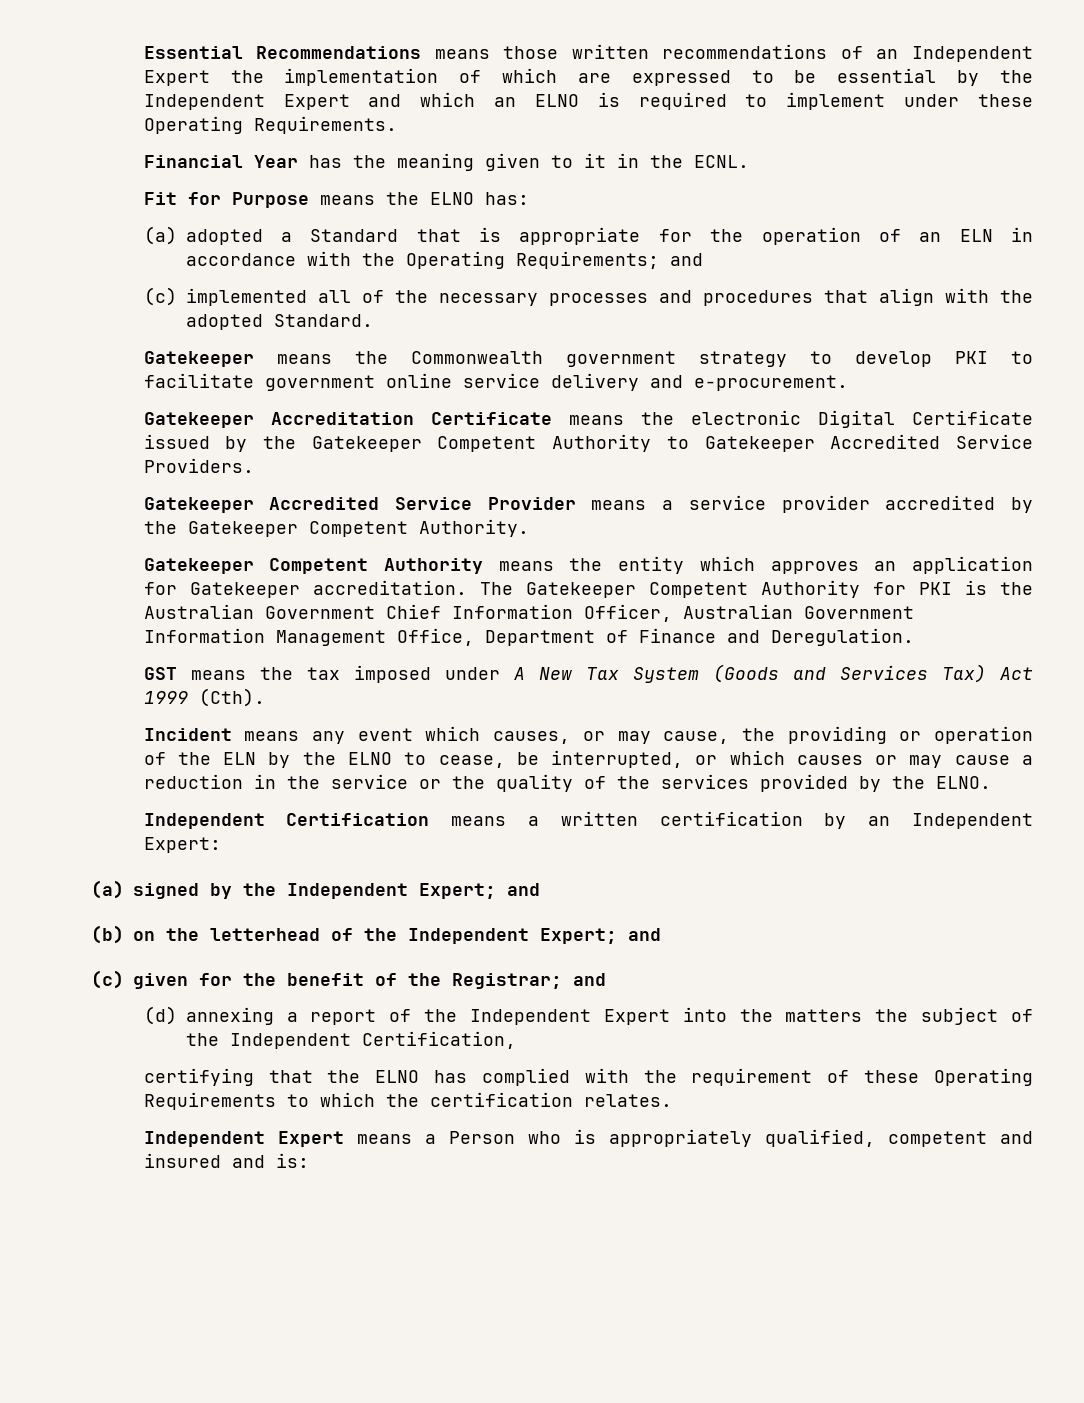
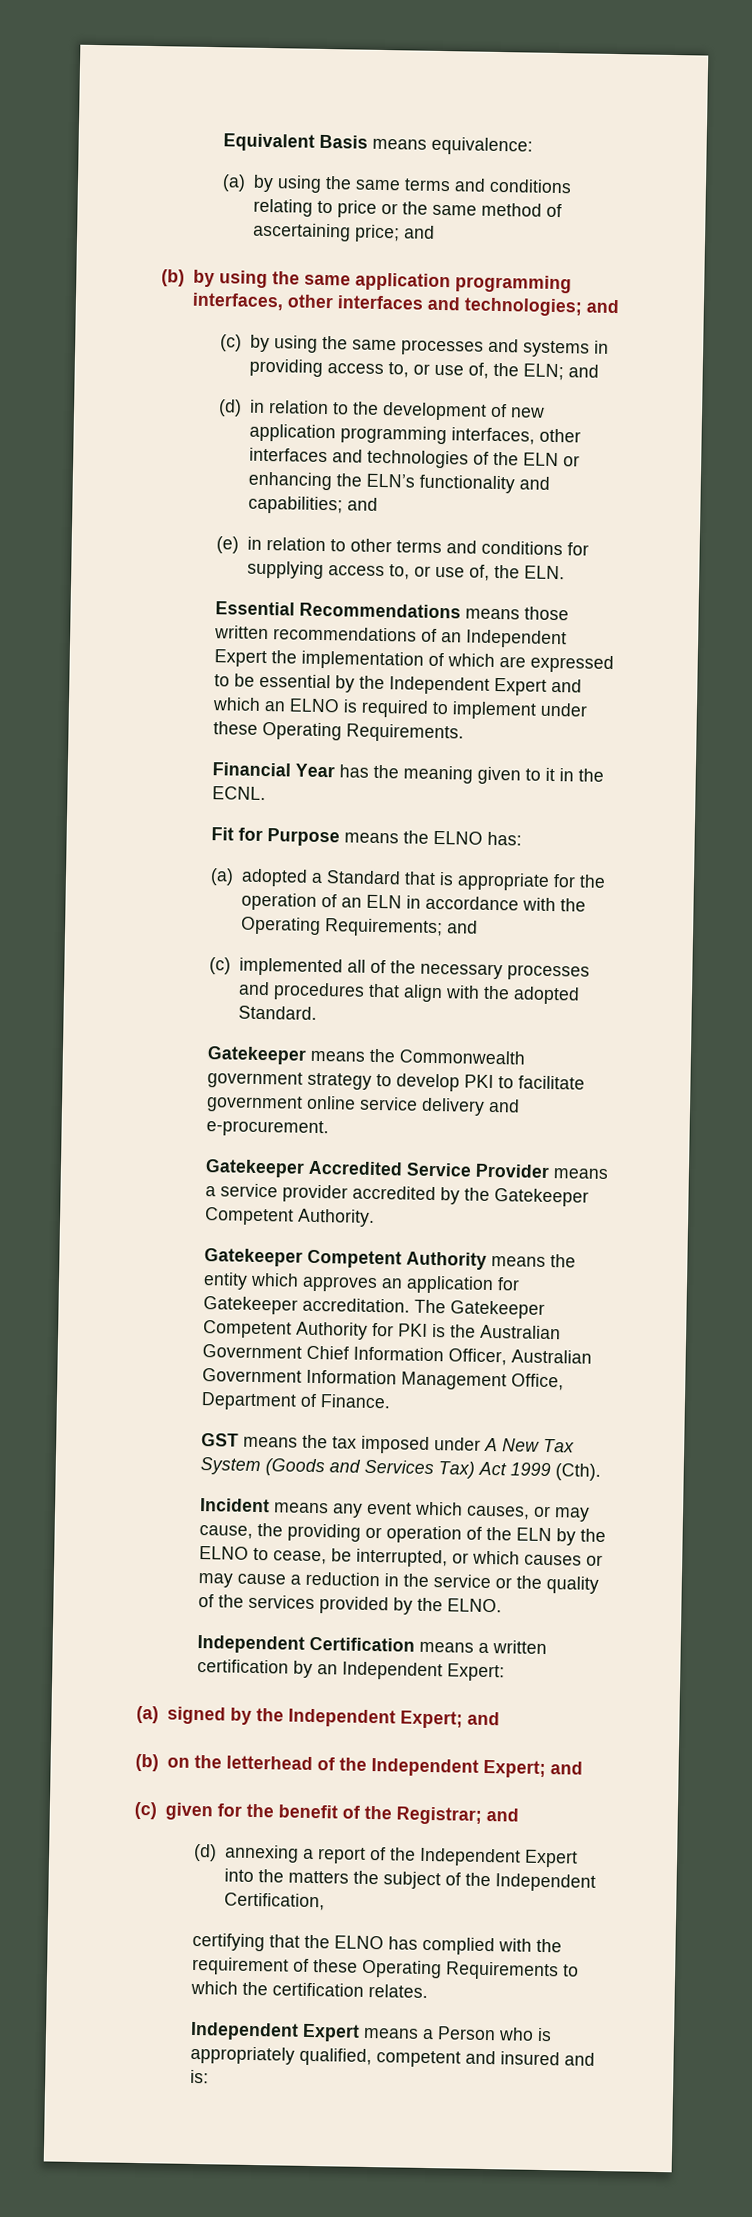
+ Equivalent Basis means equivalence:
+ (a) by using the same terms and conditions relating to price or the same method of ascertaining price; and
+ (b) by using the same application programming interfaces, other interfaces and technologies; and
+ (c) by using the same processes and systems in providing access to, or use of, the ELN; and
+ (d) in relation to the development of new application programming interfaces, other interfaces and technologies of the ELN or enhancing the ELN’s functionality and capabilities; and
+ (e) in relation to other terms and conditions for supplying access to, or use of, the ELN.
- Gatekeeper Accreditation Certificate means the electronic Digital Certificate issued by the Gatekeeper Competent Authority to Gatekeeper Accredited Service Providers.
- The Gatekeeper Competent Authority for PKI is the Australian Government Chief Information Officer, Australian Government Information Management Office, Department of Finance and Deregulation.
+ The Gatekeeper Competent Authority for PKI is the Australian Government Chief Information Officer, Australian Government Information Management Office, Department of Finance.

